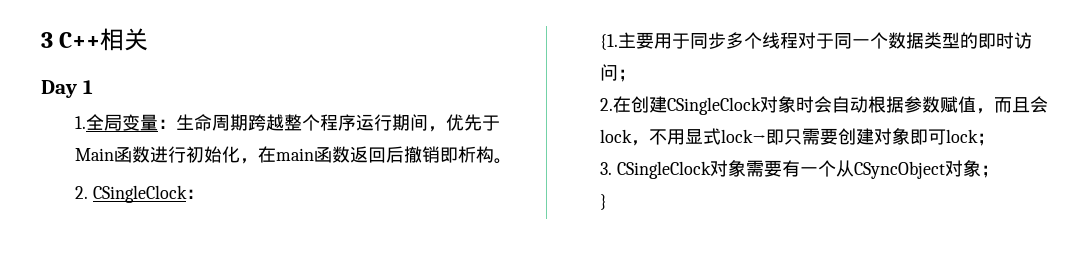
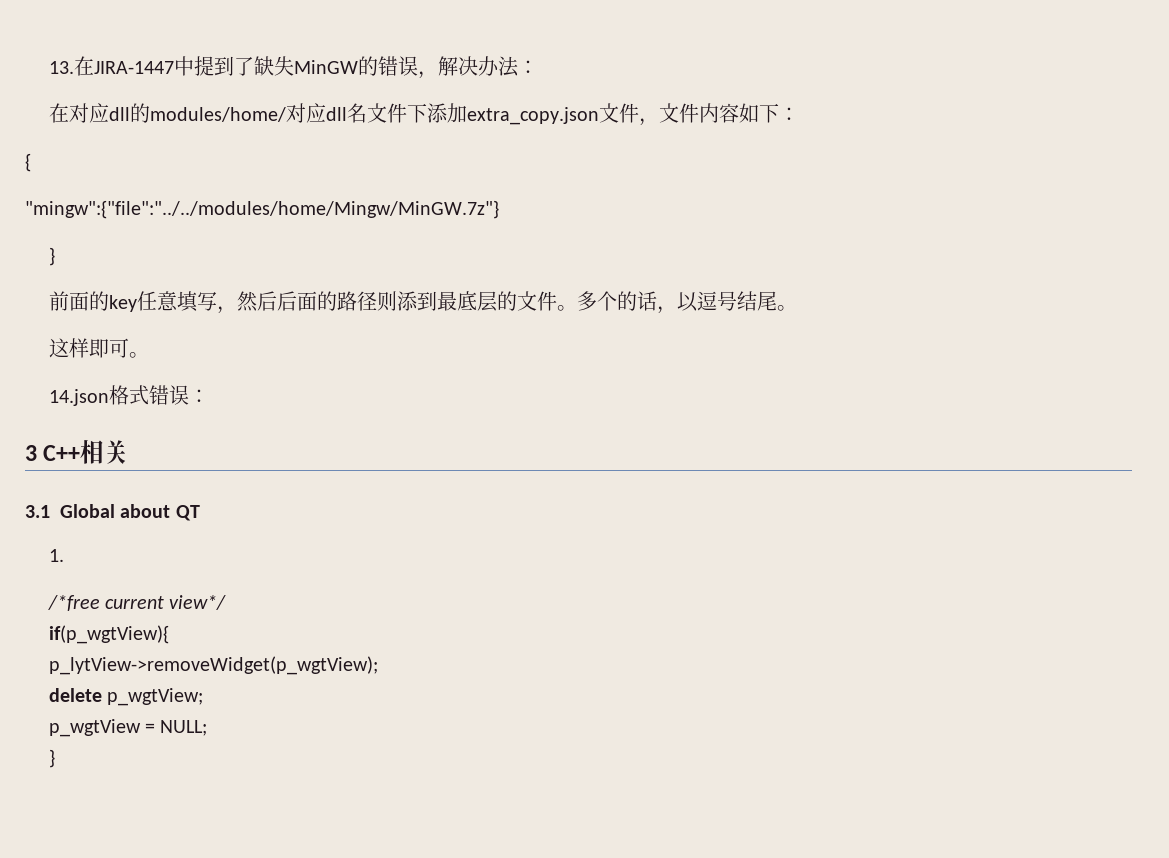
+ 13.在JIRA-1447中提到了缺失MinGW的错误，解决办法：
+ 在对应dll的modules/home/对应dll名文件下添加extra_copy.json文件，文件内容如下：
+ {
+ "mingw":{"file":"../../modules/home/Mingw/MinGW.7z"}
+ }
+ 前面的key任意填写，然后后面的路径则添到最底层的文件。多个的话，以逗号结尾。
+ 这样即可。
+ 14.json格式错误：
  3 C++相关
- Day 1
- 1.全局变量：生命周期跨越整个程序运行期间，优先于Main函数进行初始化，在main函数返回后撤销即析构。
- 2. CSingleClock：
- {1.主要用于同步多个线程对于同一个数据类型的即时访问；
- 2.在创建CSingleClock对象时会自动根据参数赋值，而且会lock，不用显式lock→即只需要创建对象即可lock；
- 3. CSingleClock对象需要有一个从CSyncObject对象；
+ 3.1 Global about QT
+ 1.
+ /*free current view*/
+ if(p_wgtView){
+ p_lytView->removeWidget(p_wgtView);
+ delete p_wgtView;
+ p_wgtView = NULL;

